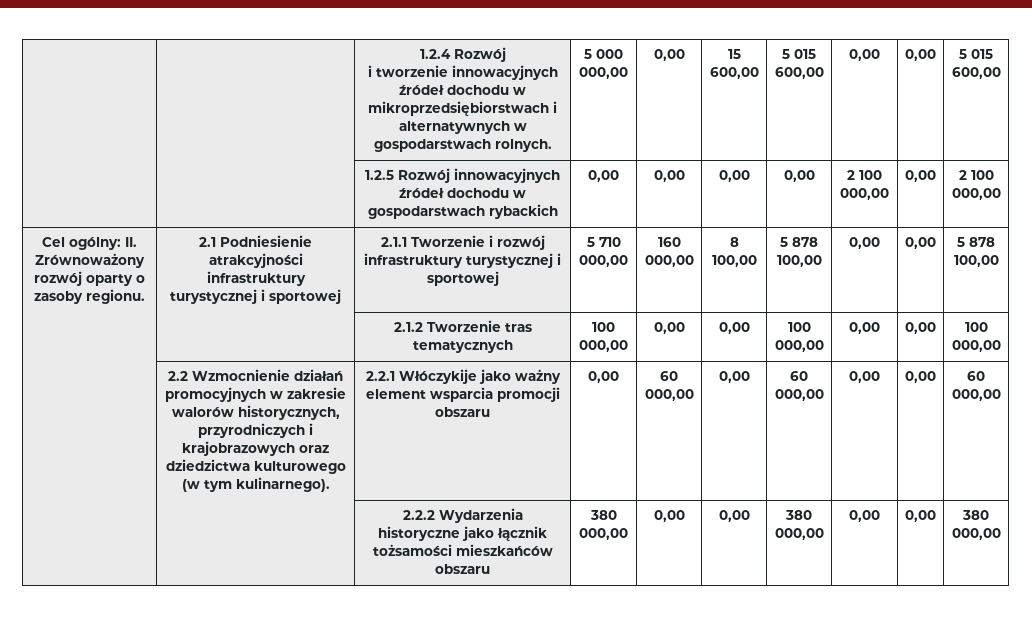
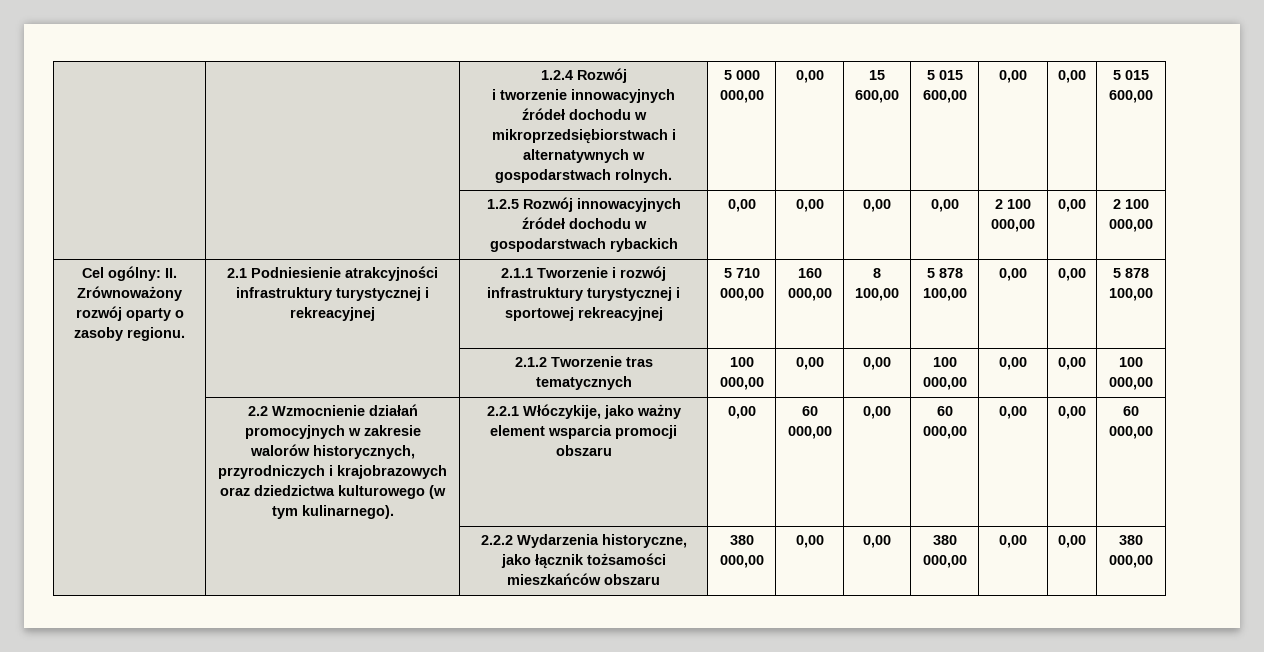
- Cel ogólny: II. Zrównoważony rozwój oparty o zasoby regionu. | 2.1 Podniesienie atrakcyjności infrastruktury turystycznej i sportowej | 2.1.1 Tworzenie i rozwój infrastruktury turystycznej i sportowej | 5 710 000,00 | 160 000,00 | 8 100,00 | 5 878 100,00 | 0,00 | 0,00 | 5 878 100,00
+ Cel ogólny: II. Zrównoważony rozwój oparty o zasoby regionu. | 2.1 Podniesienie atrakcyjności infrastruktury turystycznej i rekreacyjnej | 2.1.1 Tworzenie i rozwój infrastruktury turystycznej i sportowej rekreacyjnej | 5 710 000,00 | 160 000,00 | 8 100,00 | 5 878 100,00 | 0,00 | 0,00 | 5 878 100,00
- | 2.2 Wzmocnienie działań promocyjnych w zakresie walorów historycznych, przyrodniczych i krajobrazowych oraz dziedzictwa kulturowego (w tym kulinarnego). | 2.2.1 Włóczykije jako ważny element wsparcia promocji obszaru | 0,00 | 60 000,00 | 0,00 | 60 000,00 | 0,00 | 0,00 | 60 000,00
+ | 2.2 Wzmocnienie działań promocyjnych w zakresie walorów historycznych, przyrodniczych i krajobrazowych oraz dziedzictwa kulturowego (w tym kulinarnego). | 2.2.1 Włóczykije, jako ważny element wsparcia promocji obszaru | 0,00 | 60 000,00 | 0,00 | 60 000,00 | 0,00 | 0,00 | 60 000,00
- | | 2.2.2 Wydarzenia historyczne jako łącznik tożsamości mieszkańców obszaru | 380 000,00 | 0,00 | 0,00 | 380 000,00 | 0,00 | 0,00 | 380 000,00
+ | | 2.2.2 Wydarzenia historyczne, jako łącznik tożsamości mieszkańców obszaru | 380 000,00 | 0,00 | 0,00 | 380 000,00 | 0,00 | 0,00 | 380 000,00

